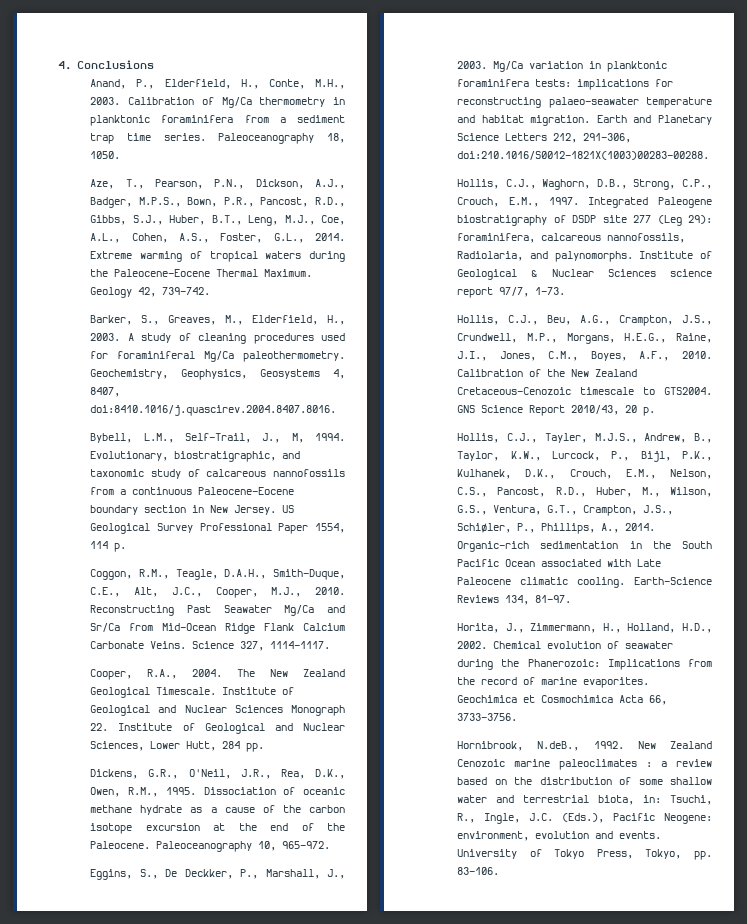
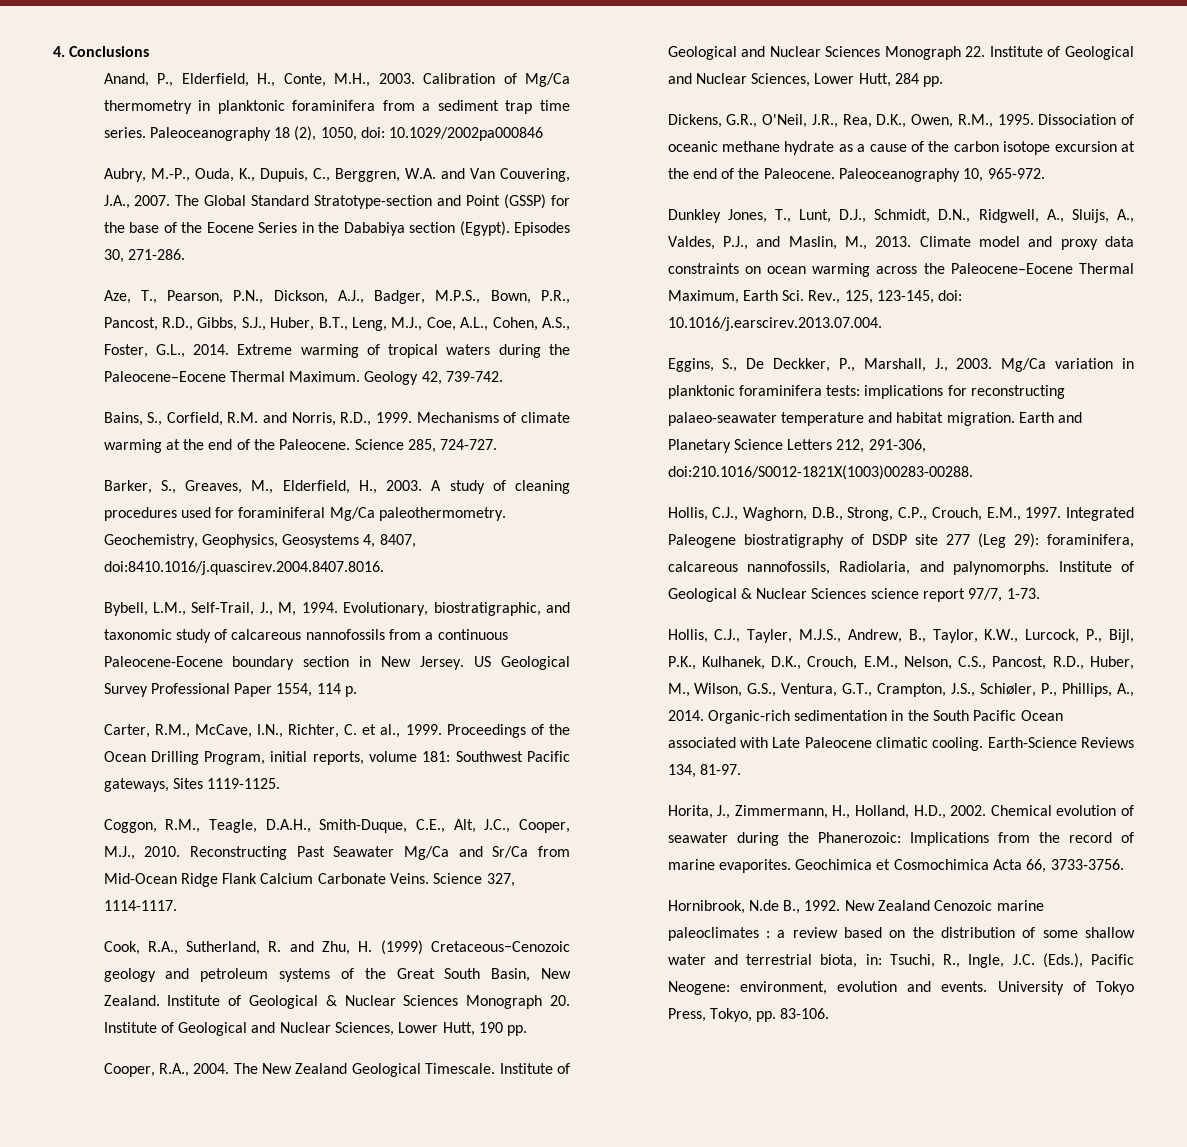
- Paleoceanography 18, 1050.
+ Paleoceanography 18 (2), 1050, doi: 10.1029/2002pa000846
+ Aubry, M.-P., Ouda, K., Dupuis, C., Berggren, W.A. and Van Couvering, J.A., 2007. The Global Standard Stratotype-section and Point (GSSP) for the base of the Eocene Series in the Dababiya section (Egypt). Episodes 30, 271-286.
+ Bains, S., Corfield, R.M. and Norris, R.D., 1999. Mechanisms of climate warming at the end of the Paleocene. Science 285, 724-727.
+ Carter, R.M., McCave, I.N., Richter, C. et al., 1999. Proceedings of the Ocean Drilling Program, initial reports, volume 181: Southwest Pacific gateways, Sites 1119-1125.
+ Cook, R.A., Sutherland, R. and Zhu, H. (1999) Cretaceous−Cenozoic geology and petroleum systems of the Great South Basin, New Zealand. Institute of Geological & Nuclear Sciences Monograph 20. Institute of Geological and Nuclear Sciences, Lower Hutt, 190 pp.
+ Dunkley Jones, T., Lunt, D.J., Schmidt, D.N., Ridgwell, A., Sluijs, A., Valdes, P.J., and Maslin, M., 2013. Climate model and proxy data constraints on ocean warming across the Paleocene–Eocene Thermal Maximum, Earth Sci. Rev., 125, 123-145, doi: 10.1016/j.earscirev.2013.07.004.
- Hollis, C.J., Beu, A.G., Crampton, J.S., Crundwell, M.P., Morgans, H.E.G., Raine, J.I., Jones, C.M., Boyes, A.F., 2010. Calibration of the New Zealand Cretaceous-Cenozoic timescale to GTS2004. GNS Science Report 2010/43, 20 p.
- Hornibrook, N.deB., 1992.
+ Hornibrook, N.de B., 1992.

